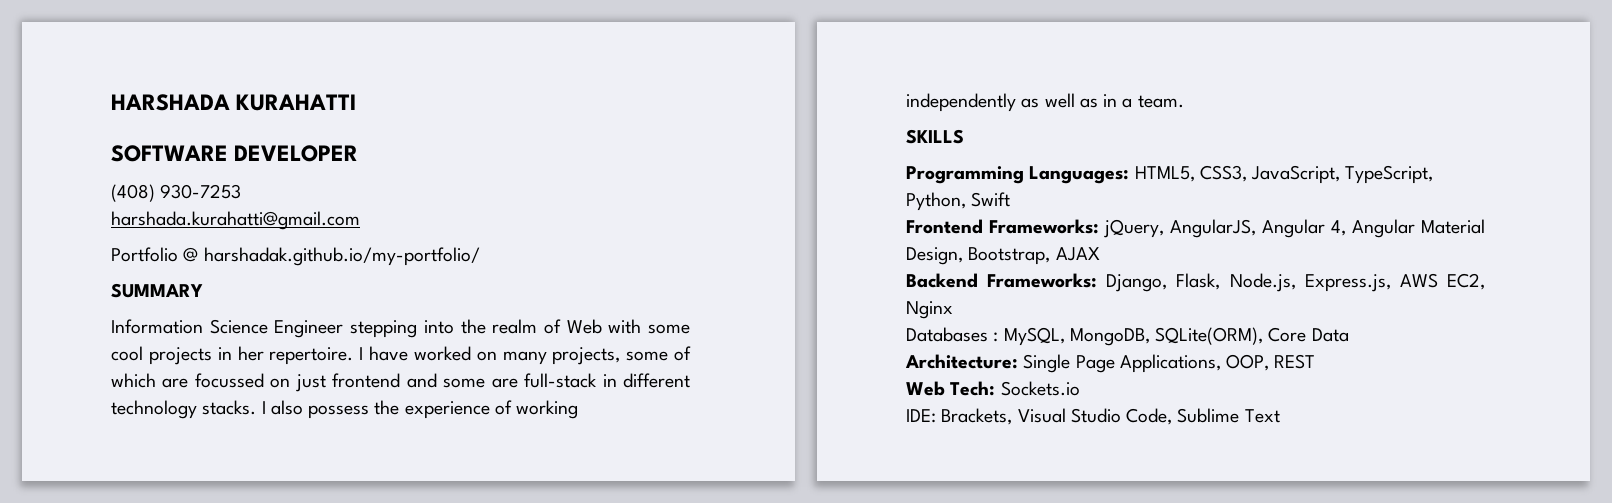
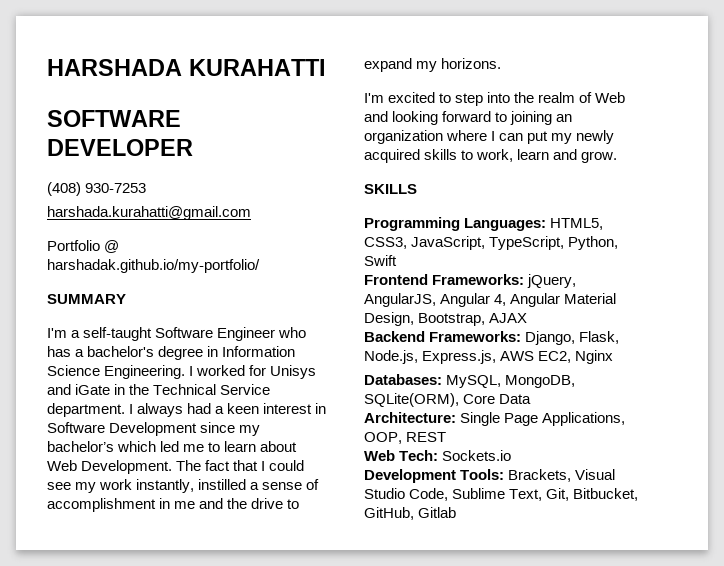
- Information Science Engineer stepping into the realm of Web with some cool projects in her repertoire. I have worked on many projects, some of which are focussed on just frontend and some are full-stack in different technology stacks. I also possess the experience of working independently as well as in a team.
+ I'm a self-taught Software Engineer who has a bachelor's degree in Information Science Engineering. I worked for Unisys and iGate in the Technical Service department. I always had a keen interest in Software Development since my bachelor’s which led me to learn about Web Development. The fact that I could see my work instantly, instilled a sense of accomplishment in me and the drive to expand my horizons.
+ I'm excited to step into the realm of Web and looking forward to joining an organization where I can put my newly acquired skills to work, learn and grow.
- Databases : MySQL, MongoDB, SQLite(ORM), Core Data
+ Databases: MySQL, MongoDB, SQLite(ORM), Core Data
- IDE: Brackets, Visual Studio Code, Sublime Text
+ Development Tools: Brackets, Visual Studio Code, Sublime Text, Git, Bitbucket, GitHub, Gitlab

